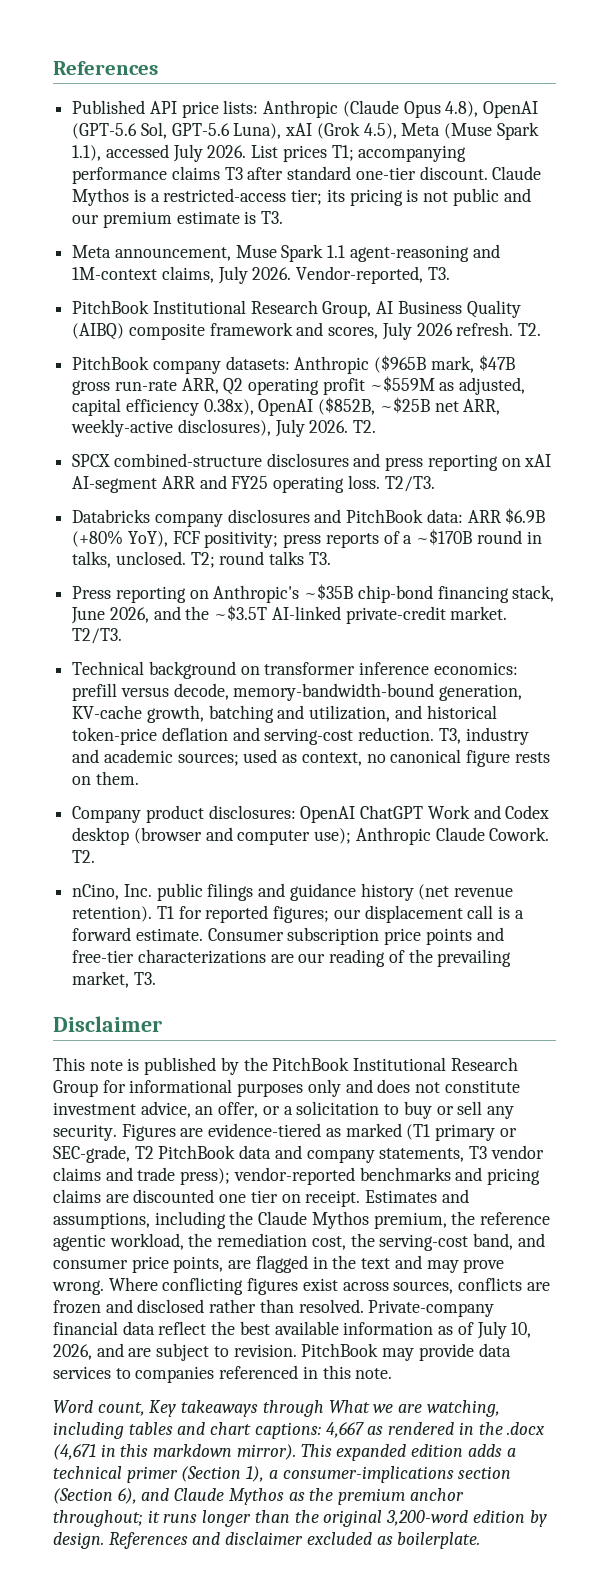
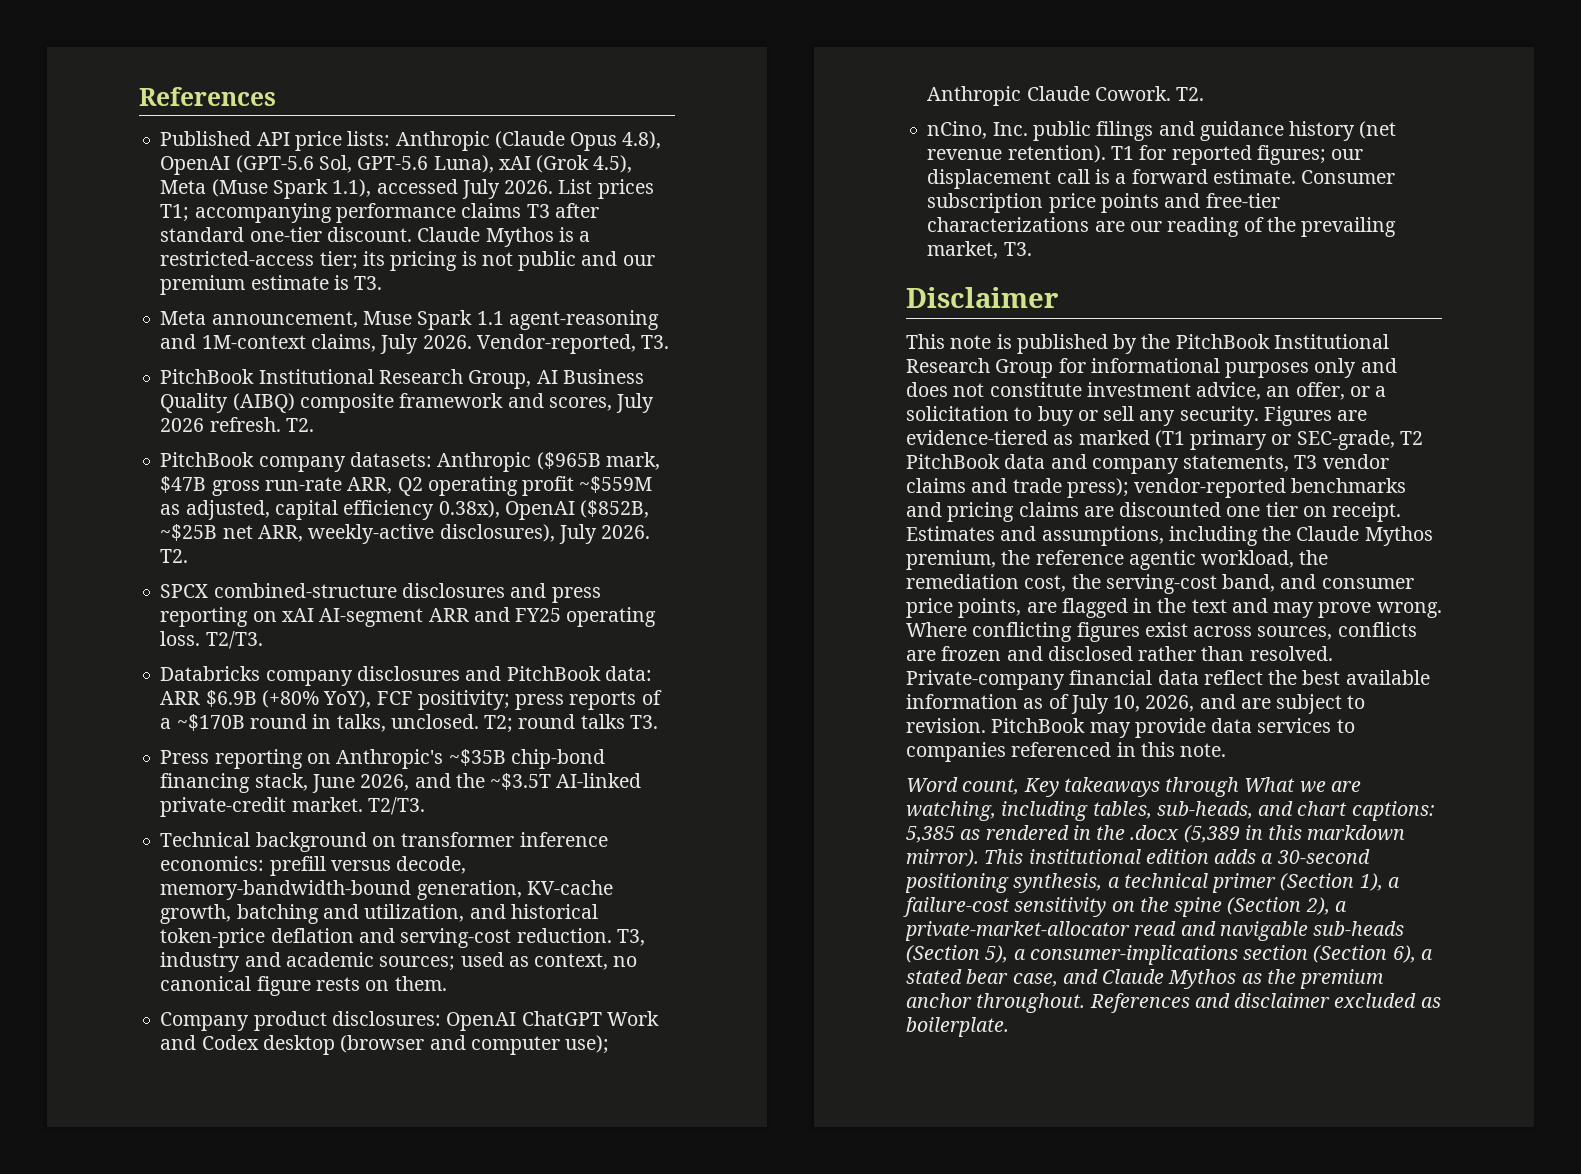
- Word count, Key takeaways through What we are watching, including tables and chart captions: 4,667 as rendered in the .docx (4,671 in this markdown mirror).
+ Word count, Key takeaways through What we are watching, including tables, sub-heads, and chart captions: 5,385 as rendered in the .docx (5,389 in this markdown mirror).
- This expanded edition adds a technical primer (Section 1), a consumer-implications section (Section 6), and Claude Mythos as the premium anchor throughout; it runs longer than the original 3,200-word edition by design.
+ This institutional edition adds a 30-second positioning synthesis, a technical primer (Section 1), a failure-cost sensitivity on the spine (Section 2), a private-market-allocator read and navigable sub-heads (Section 5), a consumer-implications section (Section 6), a stated bear case, and Claude Mythos as the premium anchor throughout.

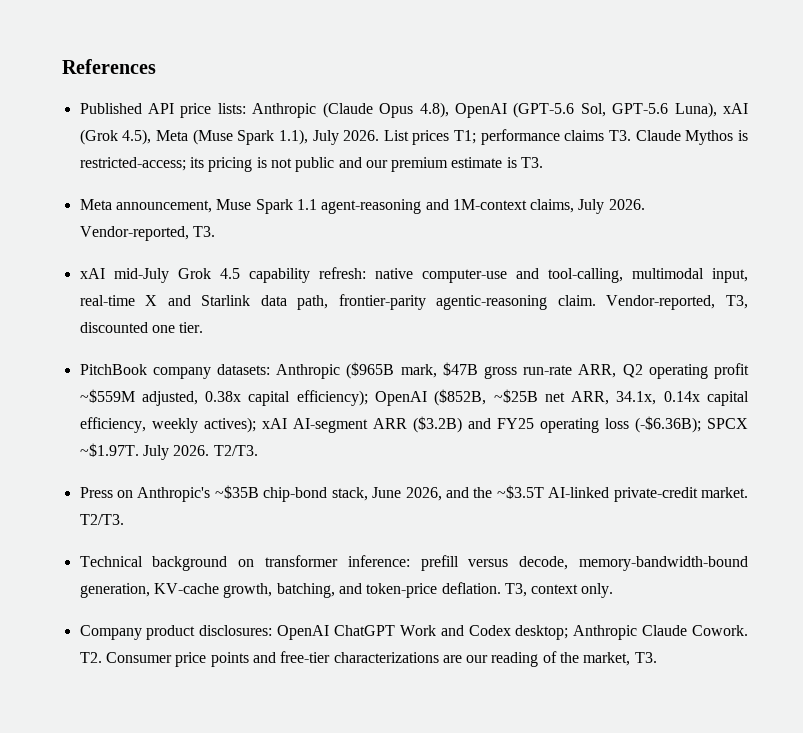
- Published API price lists: Anthropic (Claude Opus 4.8), OpenAI (GPT-5.6 Sol, GPT-5.6 Luna), xAI (Grok 4.5), Meta (Muse Spark 1.1), accessed July 2026.
+ Published API price lists: Anthropic (Claude Opus 4.8), OpenAI (GPT-5.6 Sol, GPT-5.6 Luna), xAI (Grok 4.5), Meta (Muse Spark 1.1), July 2026.
- List prices T1; accompanying performance claims T3 after standard one-tier discount. Claude Mythos is a restricted-access tier; its pricing is not public and our premium estimate is T3.
+ List prices T1; performance claims T3. Claude Mythos is restricted-access; its pricing is not public and our premium estimate is T3.
- PitchBook Institutional Research Group, AI Business Quality (AIBQ) composite framework and scores, July 2026 refresh. T2.
+ xAI mid-July Grok 4.5 capability refresh: native computer-use and tool-calling, multimodal input, real-time X and Starlink data path, frontier-parity agentic-reasoning claim. Vendor-reported, T3, discounted one tier.
- PitchBook company datasets: Anthropic ($965B mark, $47B gross run-rate ARR, Q2 operating profit ~$559M as adjusted, capital efficiency 0.38x), OpenAI ($852B, ~$25B net ARR, weekly-active disclosures), July 2026. T2.
- SPCX combined-structure disclosures and press reporting on xAI AI-segment ARR and FY25 operating loss. T2/T3.
- Databricks company disclosures and PitchBook data: ARR $6.9B (+80% YoY), FCF positivity; press reports of a ~$170B round in talks, unclosed. T2; round talks T3.
+ PitchBook company datasets: Anthropic ($965B mark, $47B gross run-rate ARR, Q2 operating profit ~$559M adjusted, 0.38x capital efficiency); OpenAI ($852B, ~$25B net ARR, 34.1x, 0.14x capital efficiency, weekly actives); xAI AI-segment ARR ($3.2B) and FY25 operating loss (-$6.36B); SPCX ~$1.97T. July 2026. T2/T3.
- Press reporting on Anthropic's ~$35B chip-bond financing stack, June 2026, and the ~$3.5T AI-linked private-credit market.
+ Press on Anthropic's ~$35B chip-bond stack, June 2026, and the ~$3.5T AI-linked private-credit market.
- Technical background on transformer inference economics: prefill versus decode, memory-bandwidth-bound generation, KV-cache growth, batching and utilization, and historical token-price deflation and serving-cost reduction. T3, industry and academic sources; used as context, no canonical figure rests on them.
+ Technical background on transformer inference: prefill versus decode, memory-bandwidth-bound generation, KV-cache growth, batching, and token-price deflation. T3, context only.
- Company product disclosures: OpenAI ChatGPT Work and Codex desktop (browser and computer use); Anthropic Claude Cowork. T2.
- nCino, Inc. public filings and guidance history (net revenue retention). T1 for reported figures; our displacement call is a forward estimate. Consumer subscription price points and free-tier characterizations are our reading of the prevailing market, T3.
+ Company product disclosures: OpenAI ChatGPT Work and Codex desktop; Anthropic Claude Cowork. T2. Consumer price points and free-tier characterizations are our reading of the market, T3.
- Disclaimer
- This note is published by the PitchBook Institutional Research Group for informational purposes only and does not constitute investment advice, an offer, or a solicitation to buy or sell any security. Figures are evidence-tiered as marked (T1 primary or SEC-grade, T2 PitchBook data and company statements, T3 vendor claims and trade press); vendor-reported benchmarks and pricing claims are discounted one tier on receipt. Estimates and assumptions, including the Claude Mythos premium, the reference agentic workload, the remediation cost, the serving-cost band, and consumer price points, are flagged in the text and may prove wrong. Where conflicting figures exist across sources, conflicts are frozen and disclosed rather than resolved. Private-company financial data reflect the best available information as of July 10, 2026, and are subject to revision. PitchBook may provide data services to companies referenced in this note.
- Word count, Key takeaways through What we are watching, including tables, sub-heads, and chart captions: 5,385 as rendered in the .docx (5,389 in this markdown mirror). This institutional edition adds a 30-second positioning synthesis, a technical primer (Section 1), a failure-cost sensitivity on the spine (Section 2), a private-market-allocator read and navigable sub-heads (Section 5), a consumer-implications section (Section 6), a stated bear case, and Claude Mythos as the premium anchor throughout. References and disclaimer excluded as boilerplate.

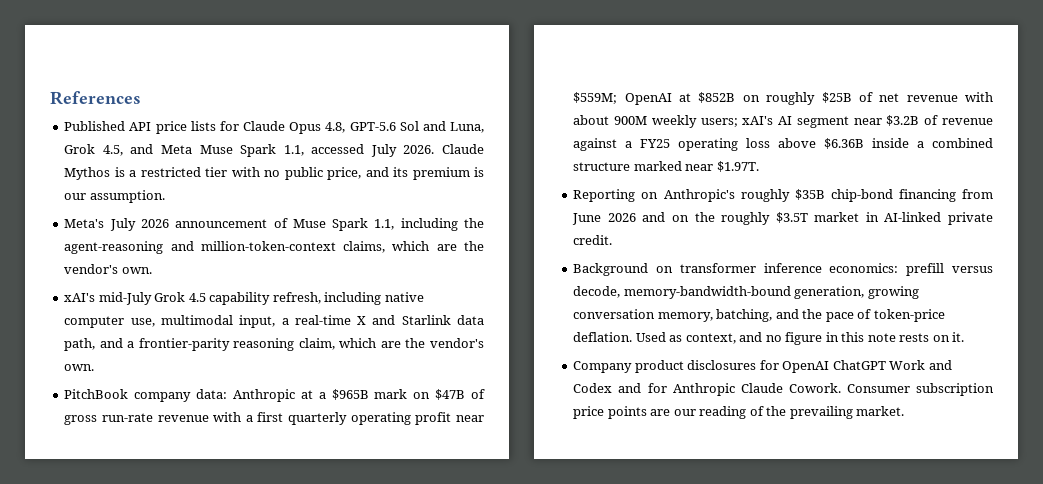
- Published API price lists: Anthropic (Claude Opus 4.8), OpenAI (GPT-5.6 Sol, GPT-5.6 Luna), xAI (Grok 4.5), Meta (Muse Spark 1.1), July 2026. List prices T1; performance claims T3. Claude Mythos is restricted-access; its pricing is not public and our premium estimate is T3.
- Meta announcement, Muse Spark 1.1 agent-reasoning and 1M-context claims, July 2026. Vendor-reported, T3.
- xAI mid-July Grok 4.5 capability refresh: native computer-use and tool-calling, multimodal input, real-time X and Starlink data path, frontier-parity agentic-reasoning claim. Vendor-reported, T3, discounted one tier.
- PitchBook company datasets: Anthropic ($965B mark, $47B gross run-rate ARR, Q2 operating profit ~$559M adjusted, 0.38x capital efficiency); OpenAI ($852B, ~$25B net ARR, 34.1x, 0.14x capital efficiency, weekly actives); xAI AI-segment ARR ($3.2B) and FY25 operating loss (-$6.36B); SPCX ~$1.97T. July 2026. T2/T3.
- Press on Anthropic's ~$35B chip-bond stack, June 2026, and the ~$3.5T AI-linked private-credit market. T2/T3.
- Technical background on transformer inference: prefill versus decode, memory-bandwidth-bound generation, KV-cache growth, batching, and token-price deflation. T3, context only.
+ Published API price lists for Claude Opus 4.8, GPT-5.6 Sol and Luna, Grok 4.5, and Meta Muse Spark 1.1, accessed July 2026. Claude Mythos is a restricted tier with no public price, and its premium is our assumption.
+ Meta's July 2026 announcement of Muse Spark 1.1, including the agent-reasoning and million-token-context claims, which are the vendor's own.
+ xAI's mid-July Grok 4.5 capability refresh, including native computer use, multimodal input, a real-time X and Starlink data path, and a frontier-parity reasoning claim, which are the vendor's own.
+ PitchBook company data: Anthropic at a $965B mark on $47B of gross run-rate revenue with a first quarterly operating profit near $559M; OpenAI at $852B on roughly $25B of net revenue with about 900M weekly users; xAI's AI segment near $3.2B of revenue against a FY25 operating loss above $6.36B inside a combined structure marked near $1.97T.
+ Reporting on Anthropic's roughly $35B chip-bond financing from June 2026 and on the roughly $3.5T market in AI-linked private credit.
+ Background on transformer inference economics: prefill versus decode, memory-bandwidth-bound generation, growing conversation memory, batching, and the pace of token-price deflation. Used as context, and no figure in this note rests on it.
- Company product disclosures: OpenAI ChatGPT Work and Codex desktop; Anthropic Claude Cowork.
+ Company product disclosures for OpenAI ChatGPT Work and Codex and for Anthropic Claude Cowork.
- T2. Consumer price points and free-tier characterizations are our reading of the market, T3.
+ Consumer subscription price points are our reading of the prevailing market.

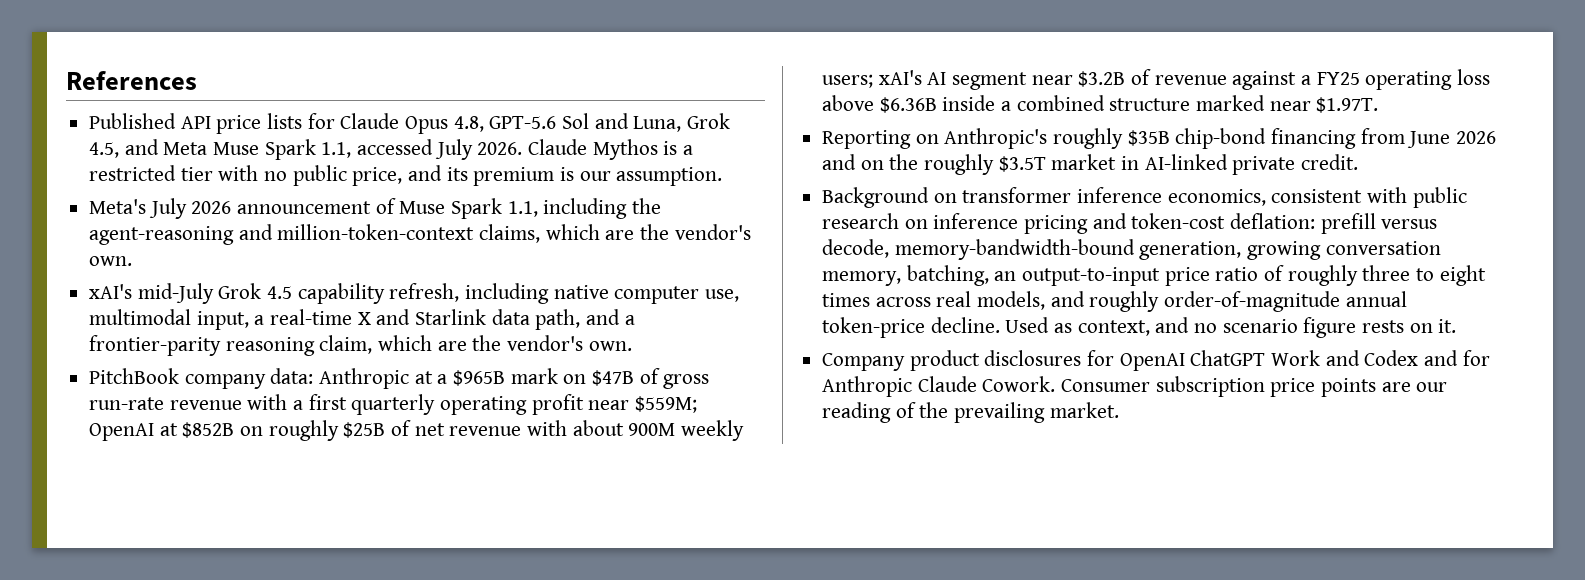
- Background on transformer inference economics: prefill versus decode, memory-bandwidth-bound generation, growing conversation memory, batching, and the pace of token-price deflation.
+ Background on transformer inference economics, consistent with public research on inference pricing and token-cost deflation: prefill versus decode, memory-bandwidth-bound generation, growing conversation memory, batching, an output-to-input price ratio of roughly three to eight times across real models, and roughly order-of-magnitude annual token-price decline.
- Used as context, and no figure in this note rests on it.
+ Used as context, and no scenario figure rests on it.

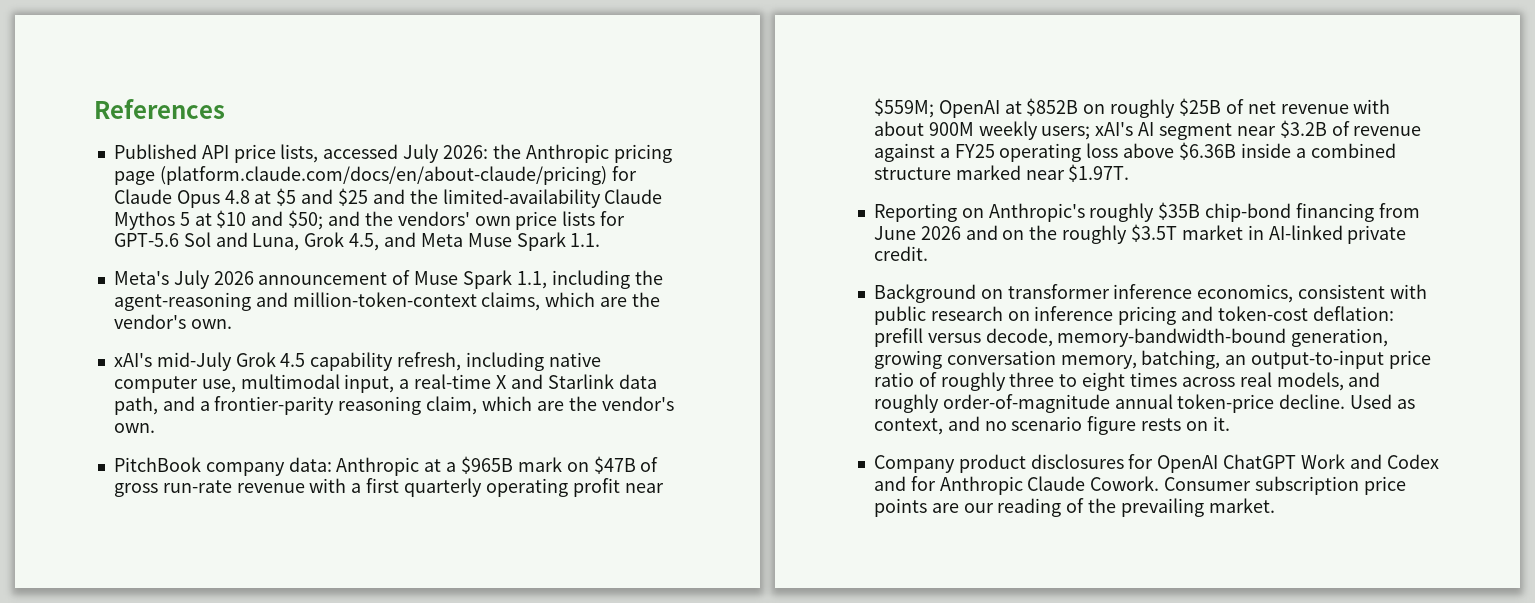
- Published API price lists for Claude Opus 4.8, GPT-5.6 Sol and Luna, Grok 4.5, and Meta Muse Spark 1.1, accessed July 2026. Claude Mythos is a restricted tier with no public price, and its premium is our assumption.
+ Published API price lists, accessed July 2026: the Anthropic pricing page (platform.claude.com/docs/en/about-claude/pricing) for Claude Opus 4.8 at $5 and $25 and the limited-availability Claude Mythos 5 at $10 and $50; and the vendors' own price lists for GPT-5.6 Sol and Luna, Grok 4.5, and Meta Muse Spark 1.1.

